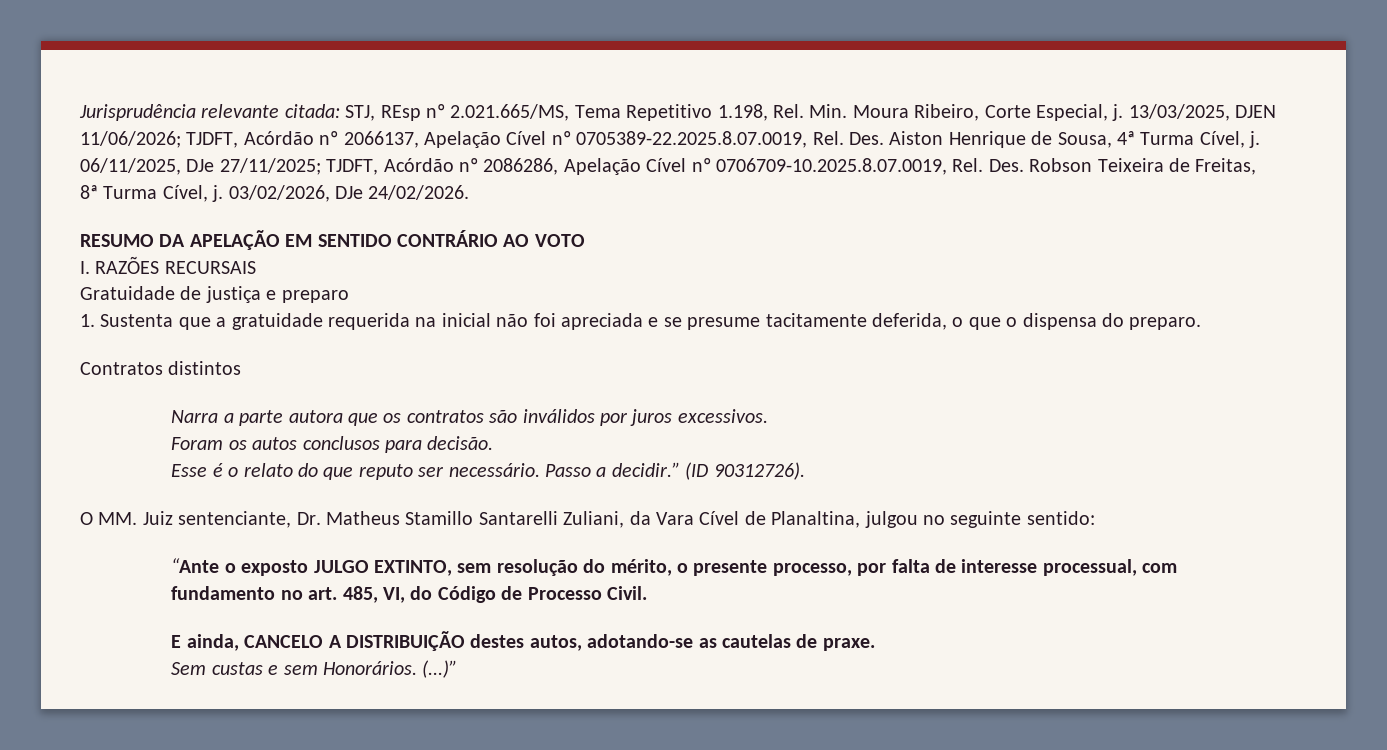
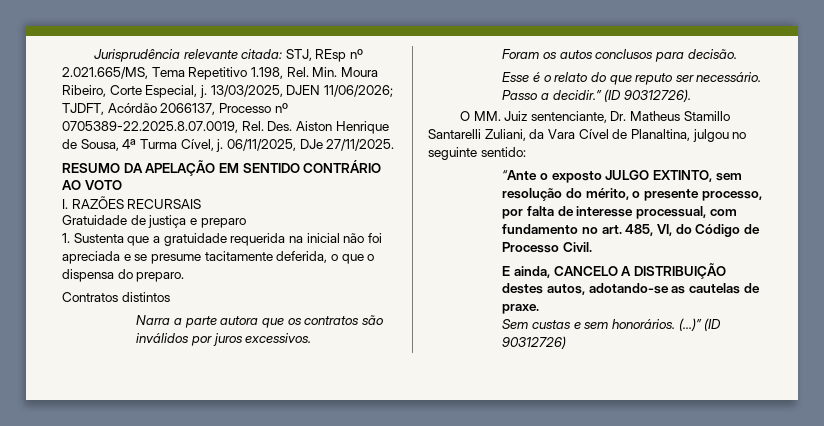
- 13/03/2025, DJEN 11/06/2026; TJDFT, Acórdão nº 2066137, Apelação Cível nº 0705389-22.2025.8.07.0019, Rel. Des. Aiston Henrique de Sousa, 4ª Turma Cível, j.
+ 13/03/2025, DJEN 11/06/2026; TJDFT, Acórdão 2066137, Processo nº 0705389-22.2025.8.07.0019, Rel. Des. Aiston Henrique de Sousa, 4ª Turma Cível, j.
- 06/11/2025, DJe 27/11/2025; TJDFT, Acórdão nº 2086286, Apelação Cível nº 0706709-10.2025.8.07.0019, Rel. Des. Robson Teixeira de Freitas, 8ª Turma Cível, j. 03/02/2026, DJe 24/02/2026.
+ 06/11/2025, DJe 27/11/2025.
- Sem custas e sem Honorários. (...)”
+ Sem custas e sem honorários. (...)” (ID 90312726)

